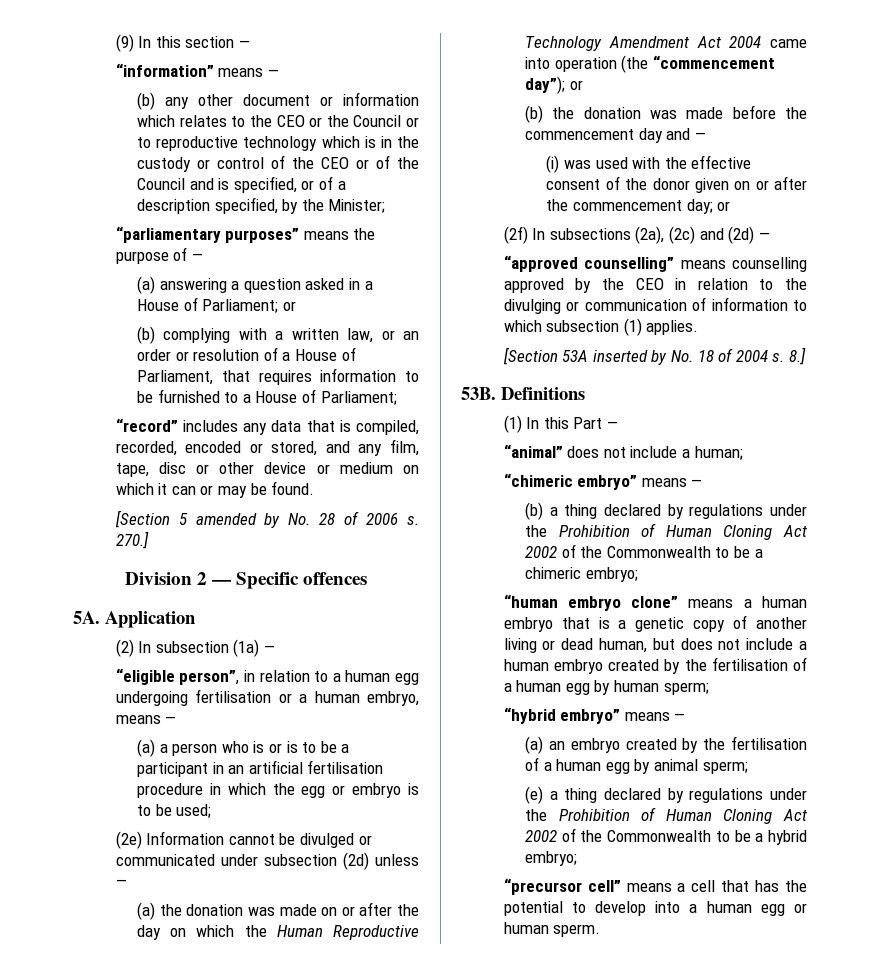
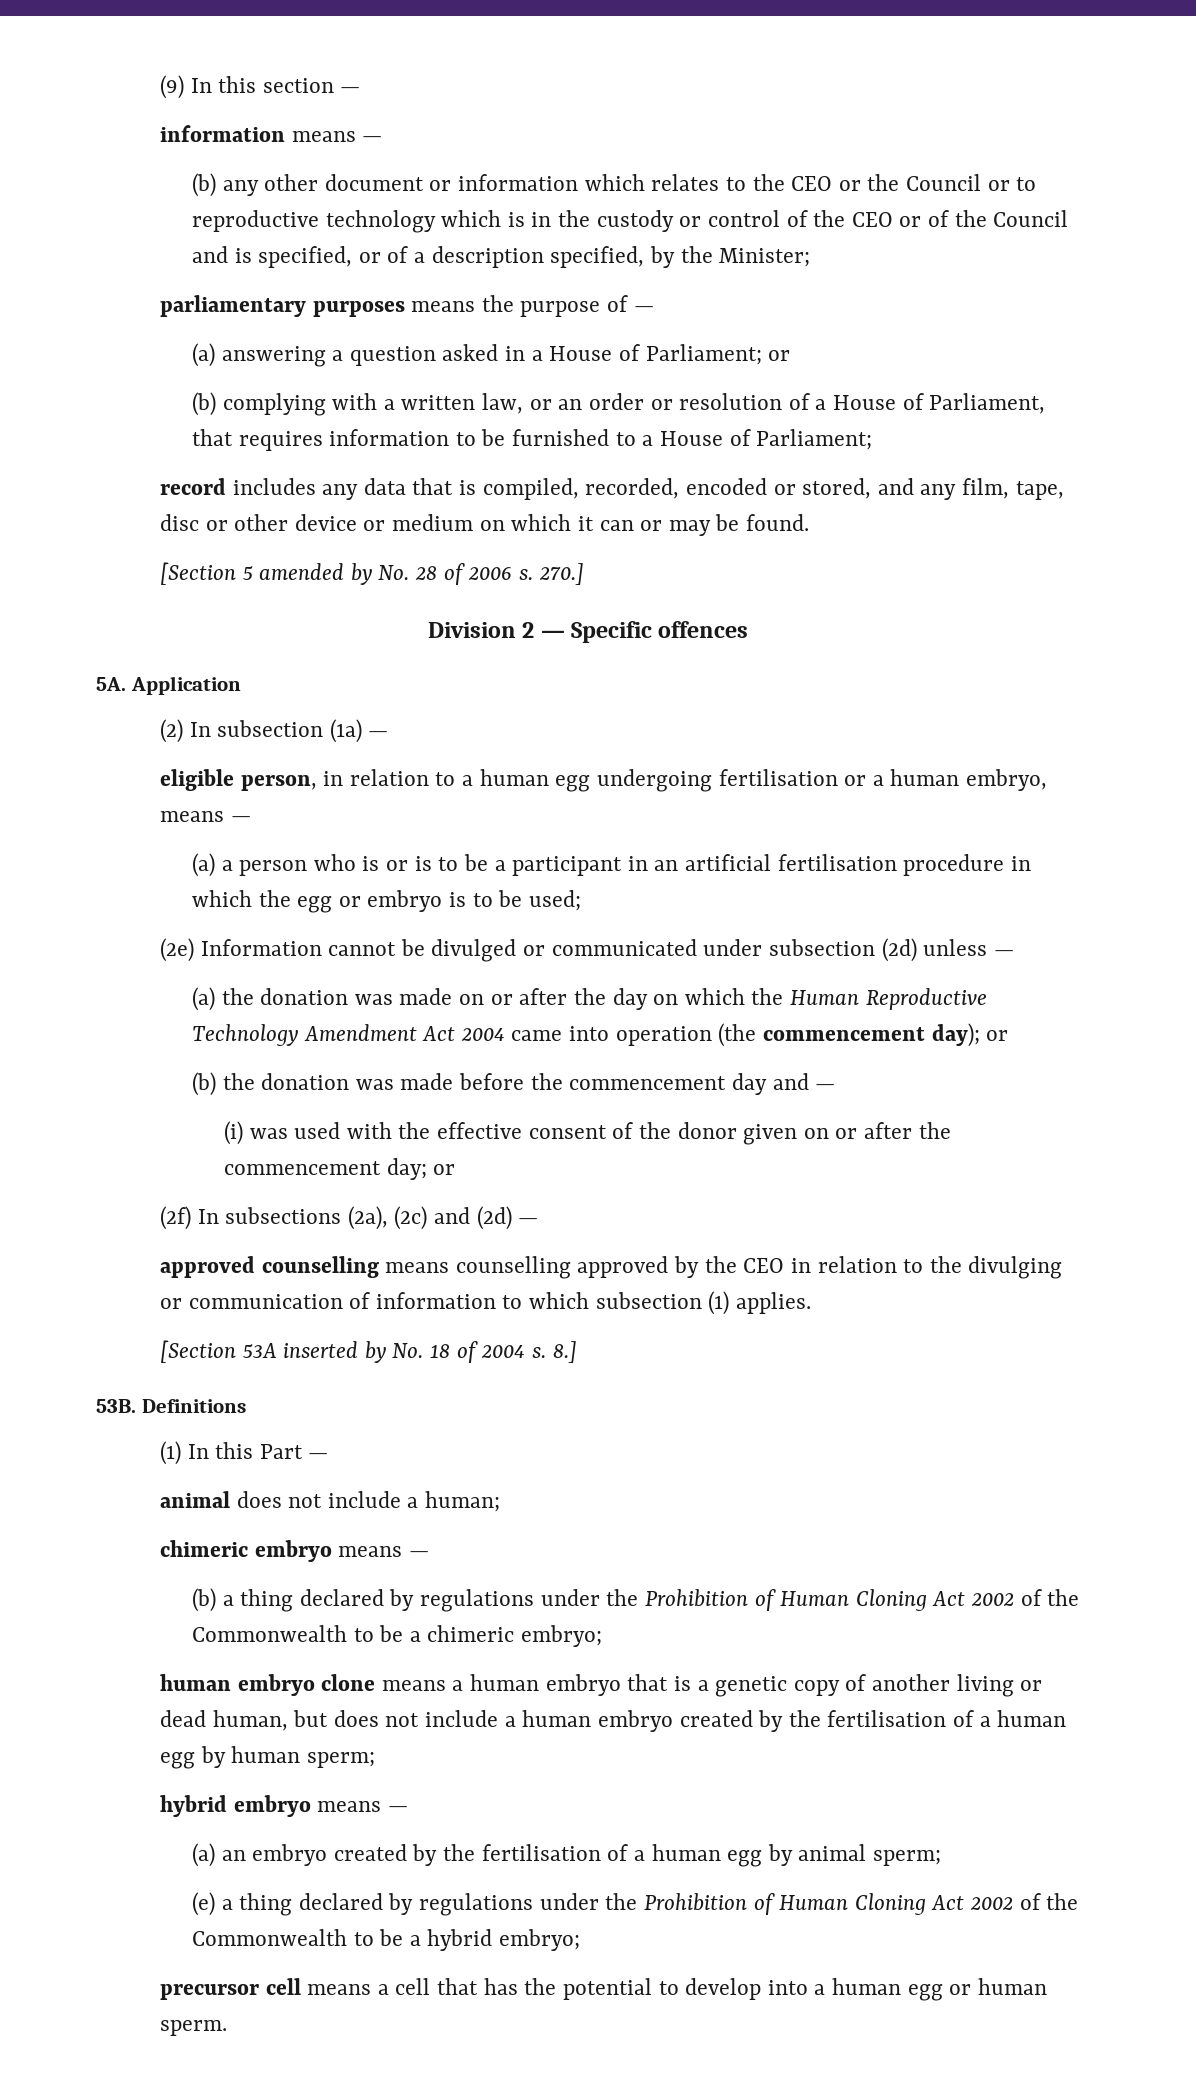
- “information” means —
+ information means —
- “parliamentary purposes” means the purpose of —
+ parliamentary purposes means the purpose of —
- “record” includes any data that is compiled, recorded, encoded or stored, and any film, tape, disc or other device or medium on which it can or may be found.
+ record includes any data that is compiled, recorded, encoded or stored, and any film, tape, disc or other device or medium on which it can or may be found.
- “eligible person”, in relation to a human egg undergoing fertilisation or a human embryo, means —
+ eligible person, in relation to a human egg undergoing fertilisation or a human embryo, means —
- (a) the donation was made on or after the day on which the Human Reproductive Technology Amendment Act 2004 came into operation (the “commencement day”); or
+ (a) the donation was made on or after the day on which the Human Reproductive Technology Amendment Act 2004 came into operation (the commencement day); or
- “approved counselling” means counselling approved by the CEO in relation to the divulging or communication of information to which subsection (1) applies.
+ approved counselling means counselling approved by the CEO in relation to the divulging or communication of information to which subsection (1) applies.
- “animal” does not include a human;
+ animal does not include a human;
- “chimeric embryo” means —
+ chimeric embryo means —
- “human embryo clone” means a human embryo that is a genetic copy of another living or dead human, but does not include a human embryo created by the fertilisation of a human egg by human sperm;
+ human embryo clone means a human embryo that is a genetic copy of another living or dead human, but does not include a human embryo created by the fertilisation of a human egg by human sperm;
- “hybrid embryo” means —
+ hybrid embryo means —
- “precursor cell” means a cell that has the potential to develop into a human egg or human sperm.
+ precursor cell means a cell that has the potential to develop into a human egg or human sperm.

